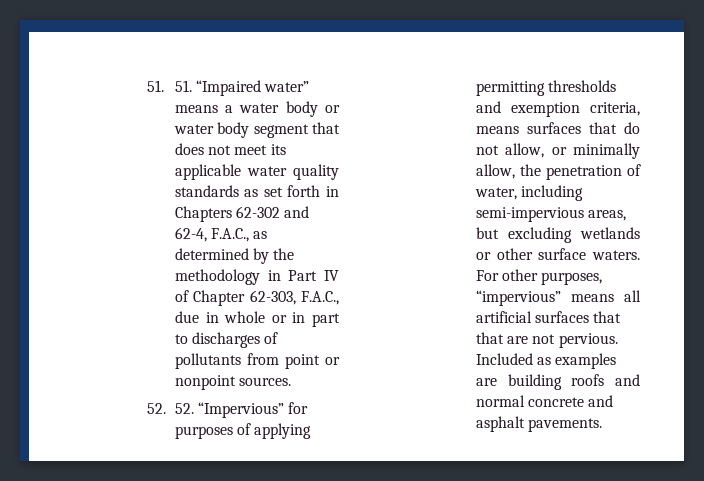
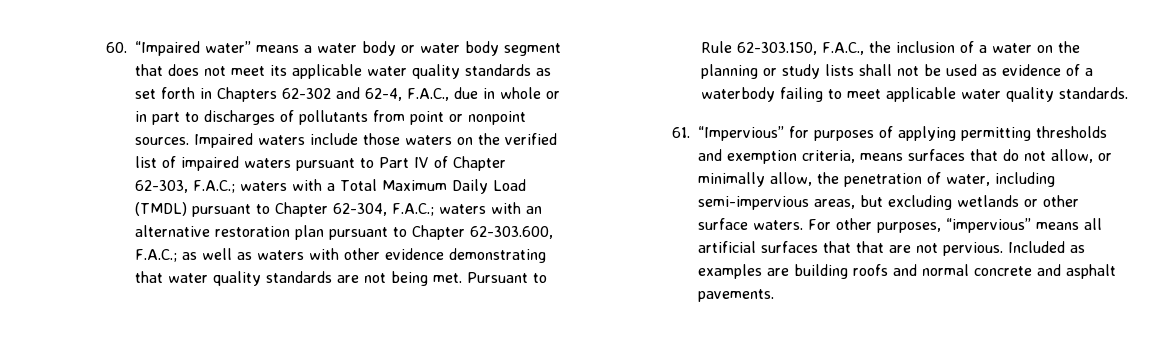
- 51. 51. “Impaired water” means a water body or water body segment that does not meet its applicable water quality standards as set forth in Chapters 62-302 and 62-4, F.A.C., as determined by the methodology in Part IV of Chapter 62-303, F.A.C., due in whole or in part to discharges of pollutants from point or nonpoint sources.
- 52. 52. “Impervious” for purposes of applying permitting thresholds and exemption criteria, means surfaces that do not allow, or minimally allow, the penetration of water, including semi-impervious areas, but excluding wetlands or other surface waters.
+ 60. “Impaired water” means a water body or water body segment that does not meet its applicable water quality standards as set forth in Chapters 62-302 and 62-4, F.A.C., due in whole or in part to discharges of pollutants from point or nonpoint sources. Impaired waters include those waters on the verified list of impaired waters pursuant to Part IV of Chapter 62-303, F.A.C.; waters with a Total Maximum Daily Load (TMDL) pursuant to Chapter 62-304, F.A.C.; waters with an alternative restoration plan pursuant to Chapter 62-303.600, F.A.C.; as well as waters with other evidence demonstrating that water quality standards are not being met. Pursuant to Rule 62-303.150, F.A.C., the inclusion of a water on the planning or study lists shall not be used as evidence of a waterbody failing to meet applicable water quality standards.
+ 61. “Impervious” for purposes of applying permitting thresholds and exemption criteria, means surfaces that do not allow, or minimally allow, the penetration of water, including semi-impervious areas, but excluding wetlands or other surface waters.

